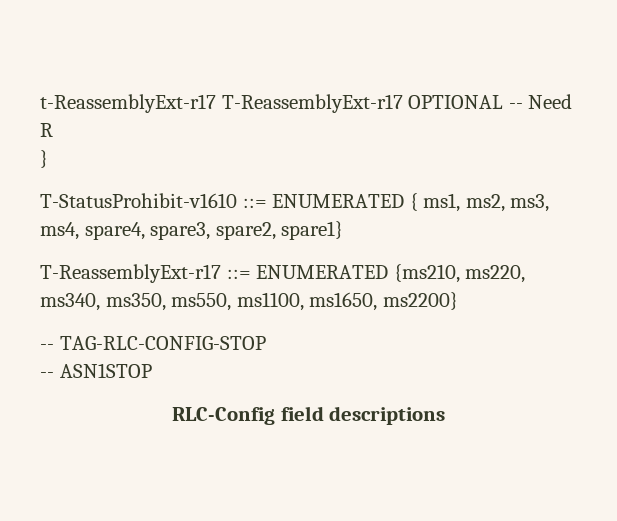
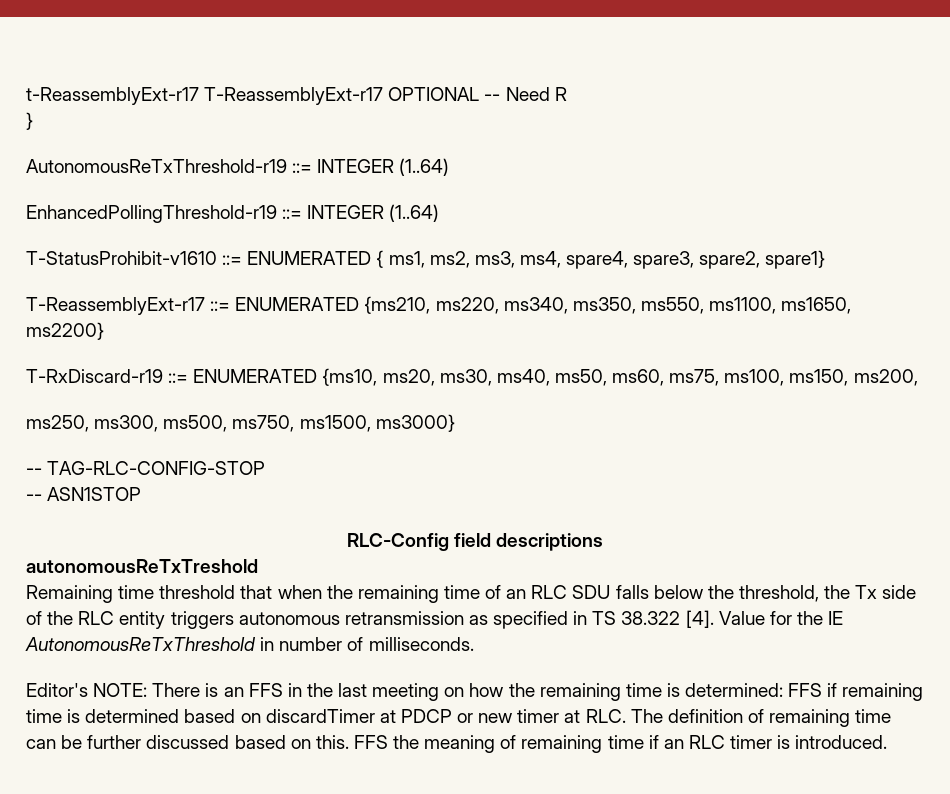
+ AutonomousReTxThreshold-r19 ::= INTEGER (1..64)
+ EnhancedPollingThreshold-r19 ::= INTEGER (1..64)
+ T-RxDiscard-r19 ::= ENUMERATED {ms10, ms20, ms30, ms40, ms50, ms60, ms75, ms100, ms150, ms200,
+ ms250, ms300, ms500, ms750, ms1500, ms3000}
+ autonomousReTxTreshold
+ Remaining time threshold that when the remaining time of an RLC SDU falls below the threshold, the Tx side of the RLC entity triggers autonomous retransmission as specified in TS 38.322 [4]. Value for the IE AutonomousReTxThreshold in number of milliseconds.
+ Editor's NOTE: There is an FFS in the last meeting on how the remaining time is determined: FFS if remaining time is determined based on discardTimer at PDCP or new timer at RLC. The definition of remaining time can be further discussed based on this. FFS the meaning of remaining time if an RLC timer is introduced.

